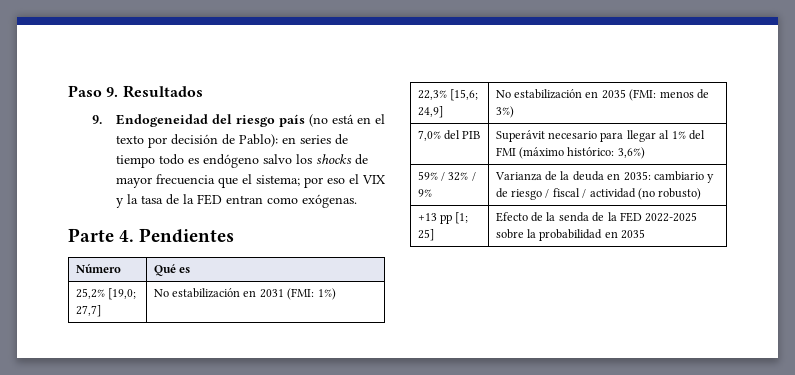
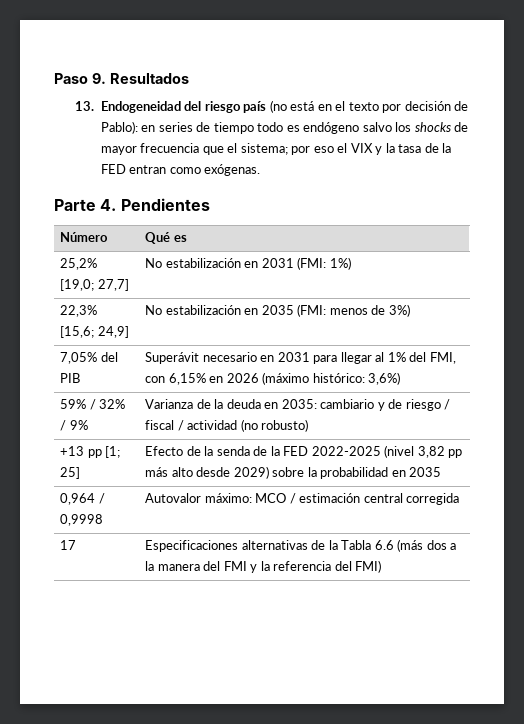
- 9. Endogeneidad del riesgo país (no está en el texto por decisión de Pablo): en series de tiempo todo es endógeno salvo los shocks de mayor frecuencia que el sistema; por eso el VIX y la tasa de la FED entran como exógenas.
+ 13. Endogeneidad del riesgo país (no está en el texto por decisión de Pablo): en series de tiempo todo es endógeno salvo los shocks de mayor frecuencia que el sistema; por eso el VIX y la tasa de la FED entran como exógenas.
- 7,0% del PIB | Superávit necesario para llegar al 1% del FMI (máximo histórico: 3,6%)
+ 7,05% del PIB | Superávit necesario en 2031 para llegar al 1% del FMI, con 6,15% en 2026 (máximo histórico: 3,6%)
- +13 pp [1; 25] | Efecto de la senda de la FED 2022-2025 sobre la probabilidad en 2035
+ +13 pp [1; 25] | Efecto de la senda de la FED 2022-2025 (nivel 3,82 pp más alto desde 2029) sobre la probabilidad en 2035
+ 0,964 / 0,9998 | Autovalor máximo: MCO / estimación central corregida
+ 17 | Especificaciones alternativas de la Tabla 6.6 (más dos a la manera del FMI y la referencia del FMI)

